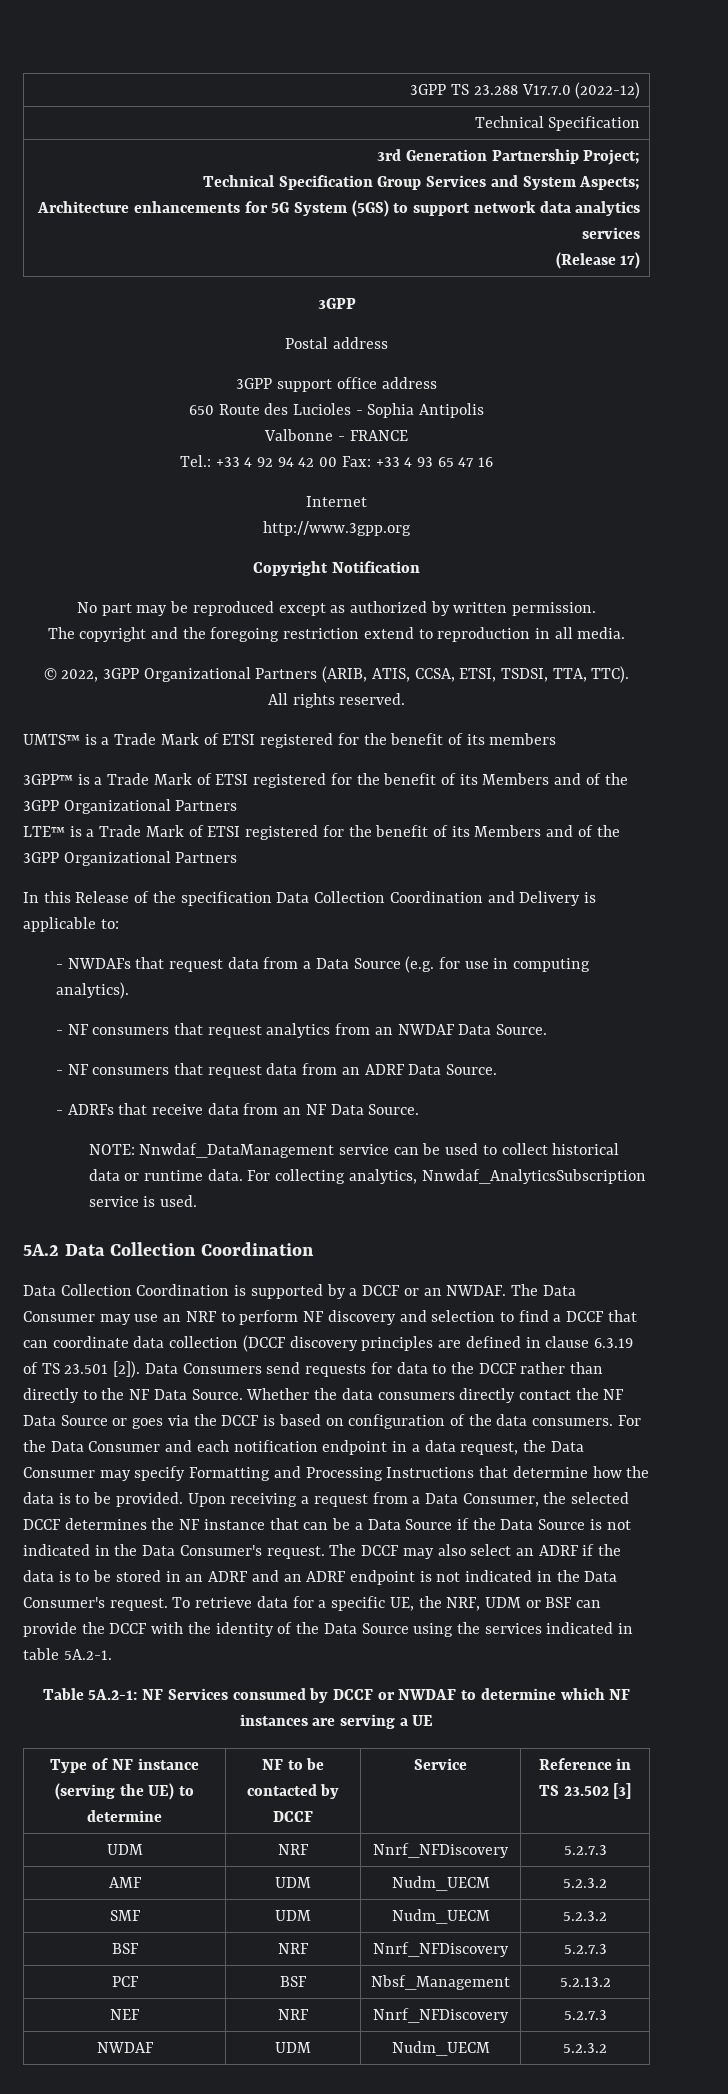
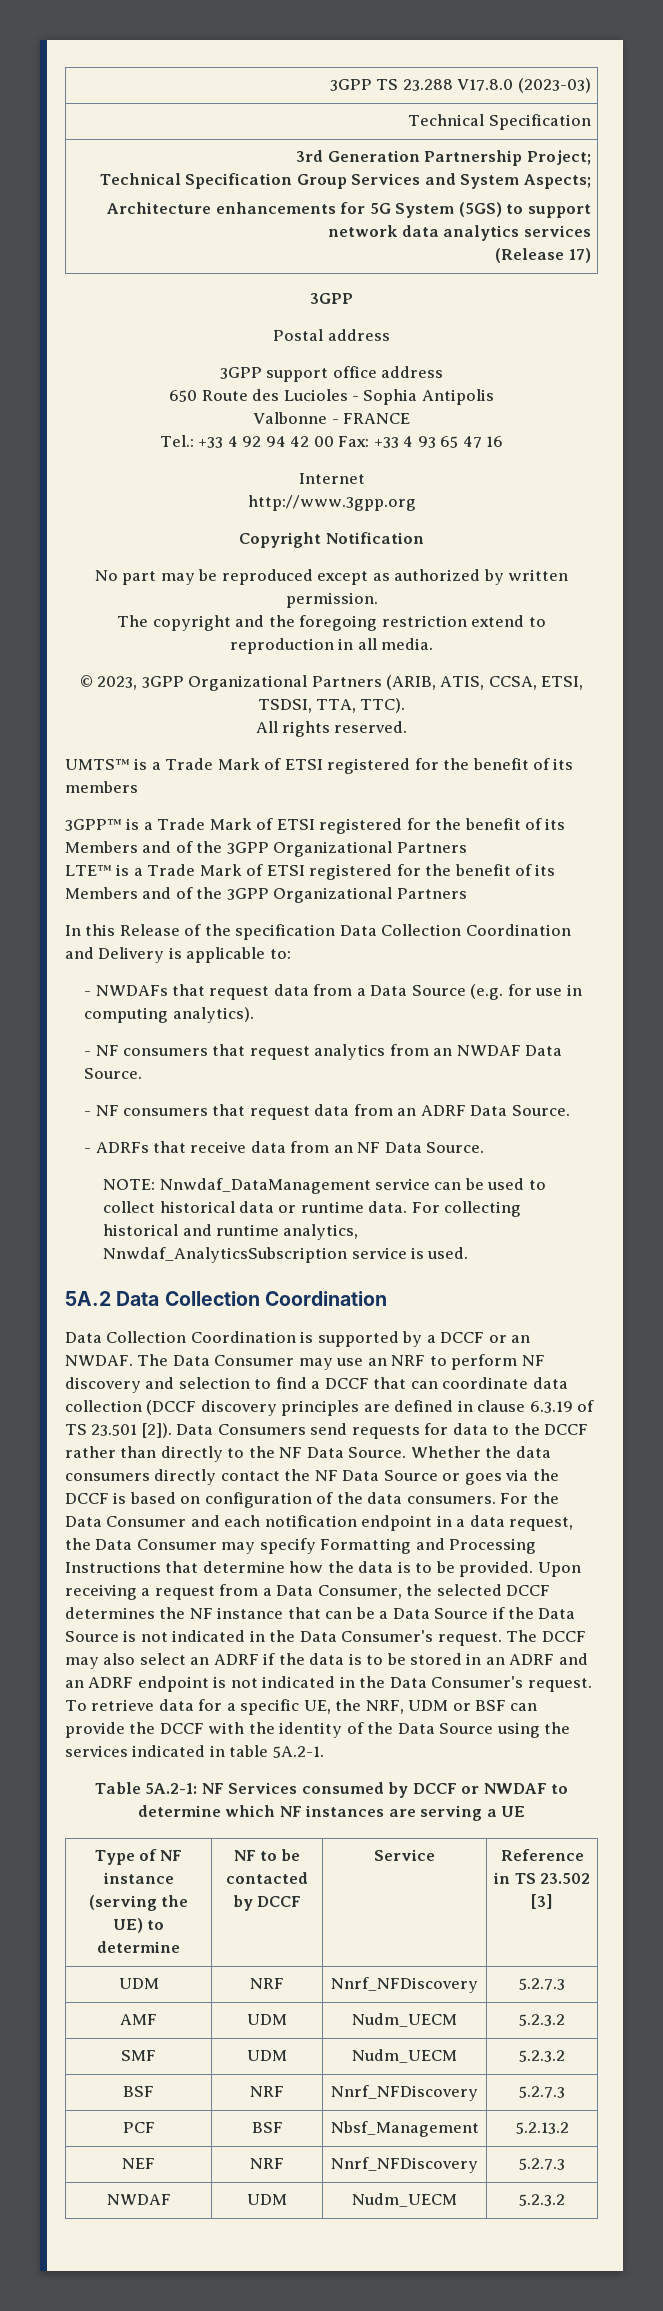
- 3GPP TS 23.288 V17.7.0 (2022-12)
+ 3GPP TS 23.288 V17.8.0 (2023-03)
- © 2022, 3GPP Organizational Partners (ARIB, ATIS, CCSA, ETSI, TSDSI, TTA, TTC).
+ © 2023, 3GPP Organizational Partners (ARIB, ATIS, CCSA, ETSI, TSDSI, TTA, TTC).
- For collecting analytics, Nnwdaf_AnalyticsSubscription service is used.
+ For collecting historical and runtime analytics, Nnwdaf_AnalyticsSubscription service is used.

